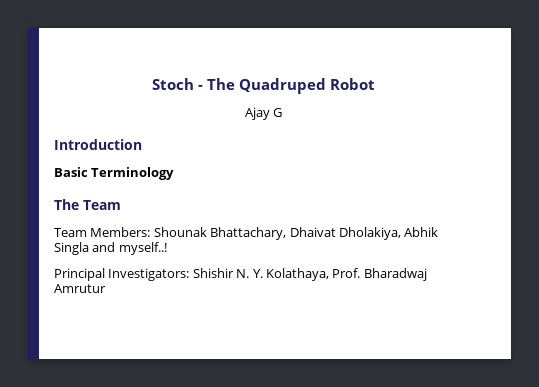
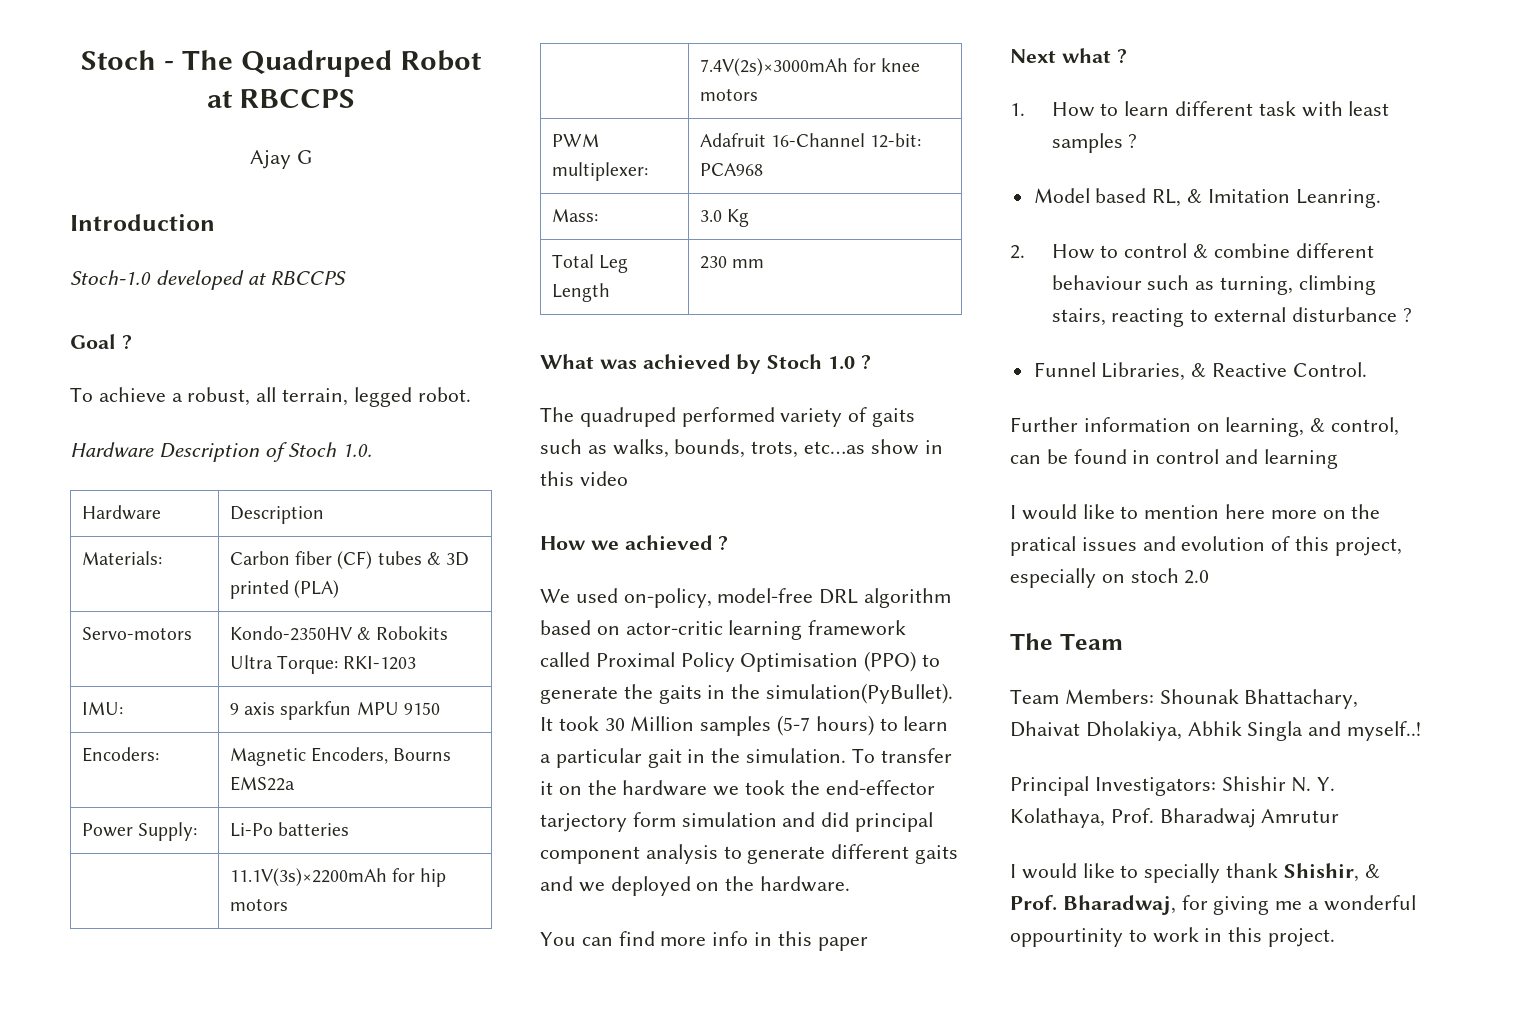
- Stoch - The Quadruped Robot
+ Stoch - The Quadruped Robot at RBCCPS
- Basic Terminology
+ Stoch-1.0 developed at RBCCPS
+ Goal ?
+ To achieve a robust, all terrain, legged robot.
+ Hardware Description of Stoch 1.0.
+ Hardware | Description
+ Materials: | Carbon fiber (CF) tubes & 3D printed (PLA)
+ Servo-motors | Kondo-2350HV & Robokits Ultra Torque: RKI-1203
+ IMU: | 9 axis sparkfun MPU 9150
+ Encoders: | Magnetic Encoders, Bourns EMS22a
+ Power Supply: | Li-Po batteries
+ | 11.1V(3s)×2200mAh for hip motors
+ | 7.4V(2s)×3000mAh for knee motors
+ PWM multiplexer: | Adafruit 16-Channel 12-bit: PCA968
+ Mass: | 3.0 Kg
+ Total Leg Length | 230 mm
+ What was achieved by Stoch 1.0 ?
+ The quadruped performed variety of gaits such as walks, bounds, trots, etc…as show in this video
+ How we achieved ?
+ We used on-policy, model-free DRL algorithm based on actor-critic learning framework called Proximal Policy Optimisation (PPO) to generate the gaits in the simulation(PyBullet). It took 30 Million samples (5-7 hours) to learn a particular gait in the simulation. To transfer it on the hardware we took the end-effector tarjectory form simulation and did principal component analysis to generate different gaits and we deployed on the hardware.
+ You can find more info in this paper
+ Next what ?
+ 1. How to learn different task with least samples ?
+ Model based RL, & Imitation Leanring.
+ 2. How to control & combine different behaviour such as turning, climbing stairs, reacting to external disturbance ?
+ Funnel Libraries, & Reactive Control.
+ Further information on learning, & control, can be found in control and learning
+ I would like to mention here more on the pratical issues and evolution of this project, especially on stoch 2.0
+ I would like to specially thank Shishir, & Prof. Bharadwaj, for giving me a wonderful oppourtinity to work in this project.

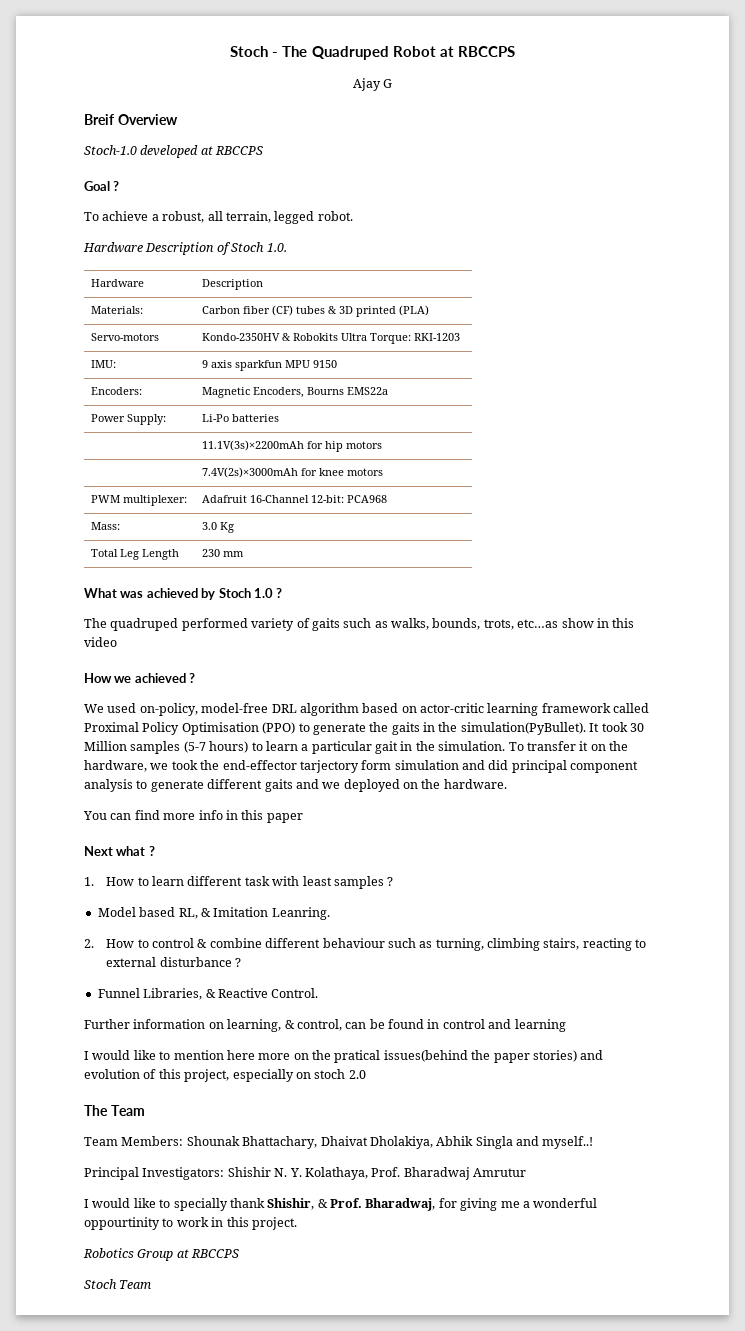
- Introduction
+ Breif Overview
- To transfer it on the hardware we took the end-effector tarjectory form simulation and did principal component analysis to generate different gaits and we deployed on the hardware.
+ To transfer it on the hardware, we took the end-effector tarjectory form simulation and did principal component analysis to generate different gaits and we deployed on the hardware.
- I would like to mention here more on the pratical issues and evolution of this project, especially on stoch 2.0
+ I would like to mention here more on the pratical issues(behind the paper stories) and evolution of this project, especially on stoch 2.0
+ Robotics Group at RBCCPS
+ Stoch Team

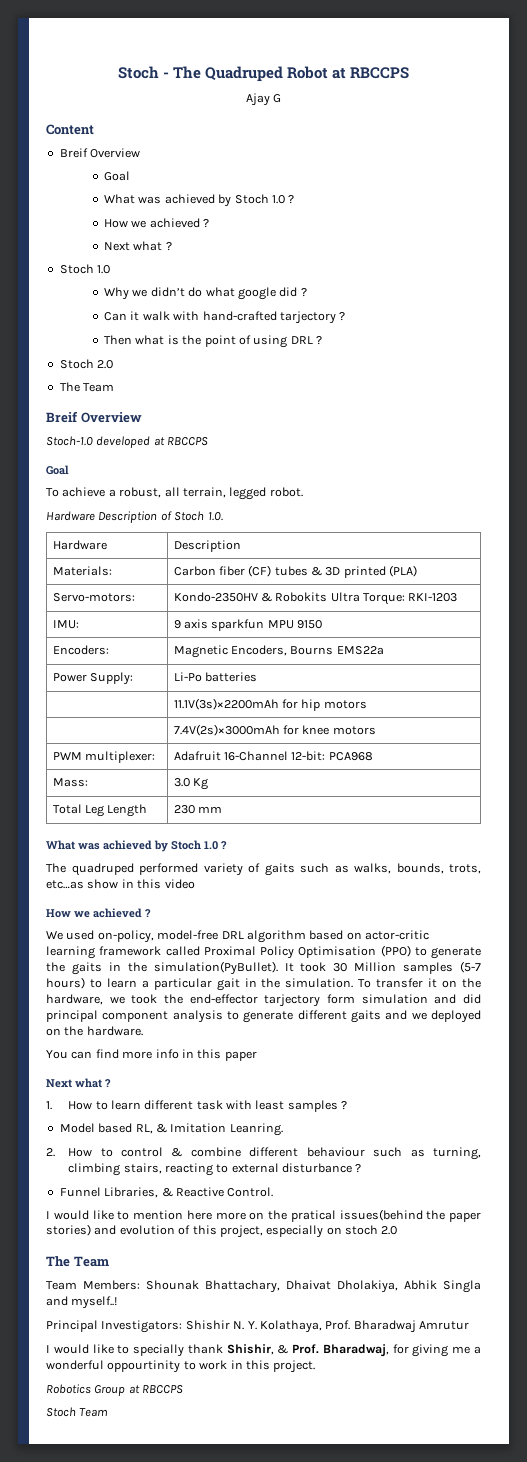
+ Content
+ Breif Overview
+ Goal
+ What was achieved by Stoch 1.0 ?
+ How we achieved ?
+ Next what ?
+ Stoch 1.0
+ Why we didn’t do what google did ?
+ Can it walk with hand-crafted tarjectory ?
+ Then what is the point of using DRL ?
+ Stoch 2.0
+ The Team
  Stoch-1.0 developed at RBCCPS
- Goal ?
+ Goal
- Servo-motors | Kondo-2350HV & Robokits Ultra Torque: RKI-1203
+ Servo-motors: | Kondo-2350HV & Robokits Ultra Torque: RKI-1203
- Further information on learning, & control, can be found in control and learning

